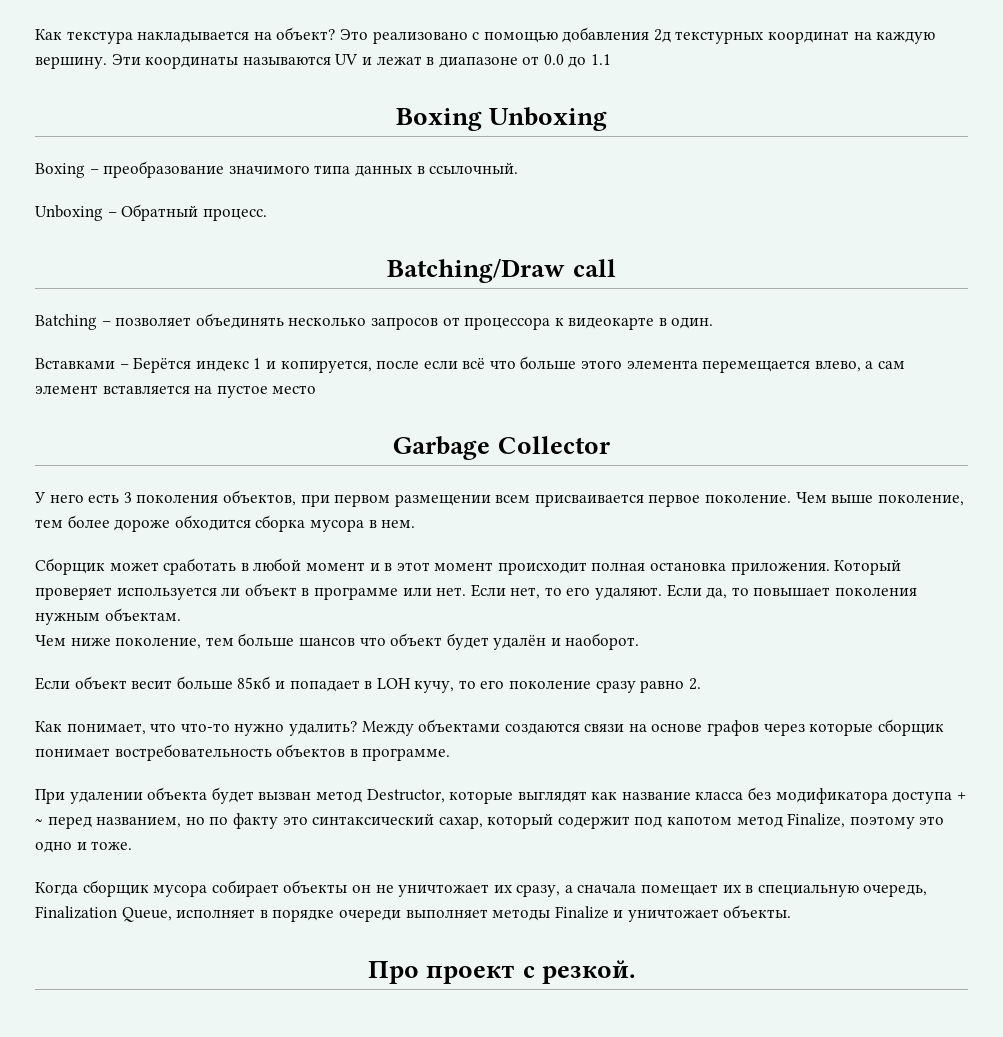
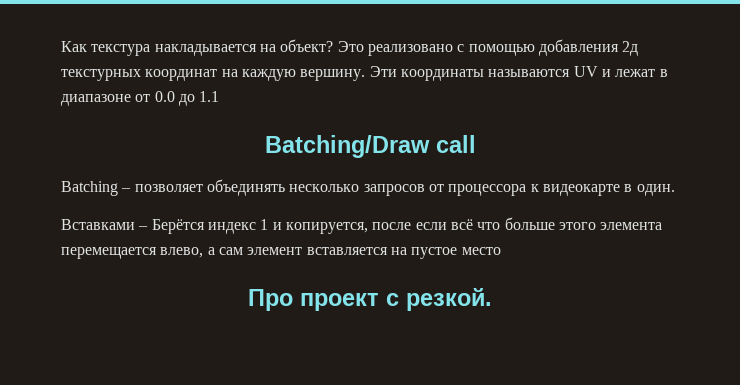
- Boxing Unboxing
- Boxing – преобразование значимого типа данных в ссылочный.
- Unboxing – Обратный процесс.
- Garbage Collector
- У него есть 3 поколения объектов, при первом размещении всем присваивается первое поколение. Чем выше поколение, тем более дороже обходится сборка мусора в нем.
- Сборщик может сработать в любой момент и в этот момент происходит полная остановка приложения. Который проверяет используется ли объект в программе или нет. Если нет, то его удаляют. Если да, то повышает поколения нужным объектам.
- Чем ниже поколение, тем больше шансов что объект будет удалён и наоборот.
- Если объект весит больше 85кб и попадает в LOH кучу, то его поколение сразу равно 2.
- Как понимает, что что-то нужно удалить? Между объектами создаются связи на основе графов через которые сборщик понимает востребовательность объектов в программе.
- При удалении объекта будет вызван метод Destructor, которые выглядят как название класса без модификатора доступа + ~ перед названием, но по факту это синтаксический сахар, который содержит под капотом метод Finalize, поэтому это одно и тоже.
- Когда сборщик мусора собирает объекты он не уничтожает их сразу, а сначала помещает их в специальную очередь, Finalization Queue, исполняет в порядке очереди выполняет методы Finalize и уничтожает объекты.

